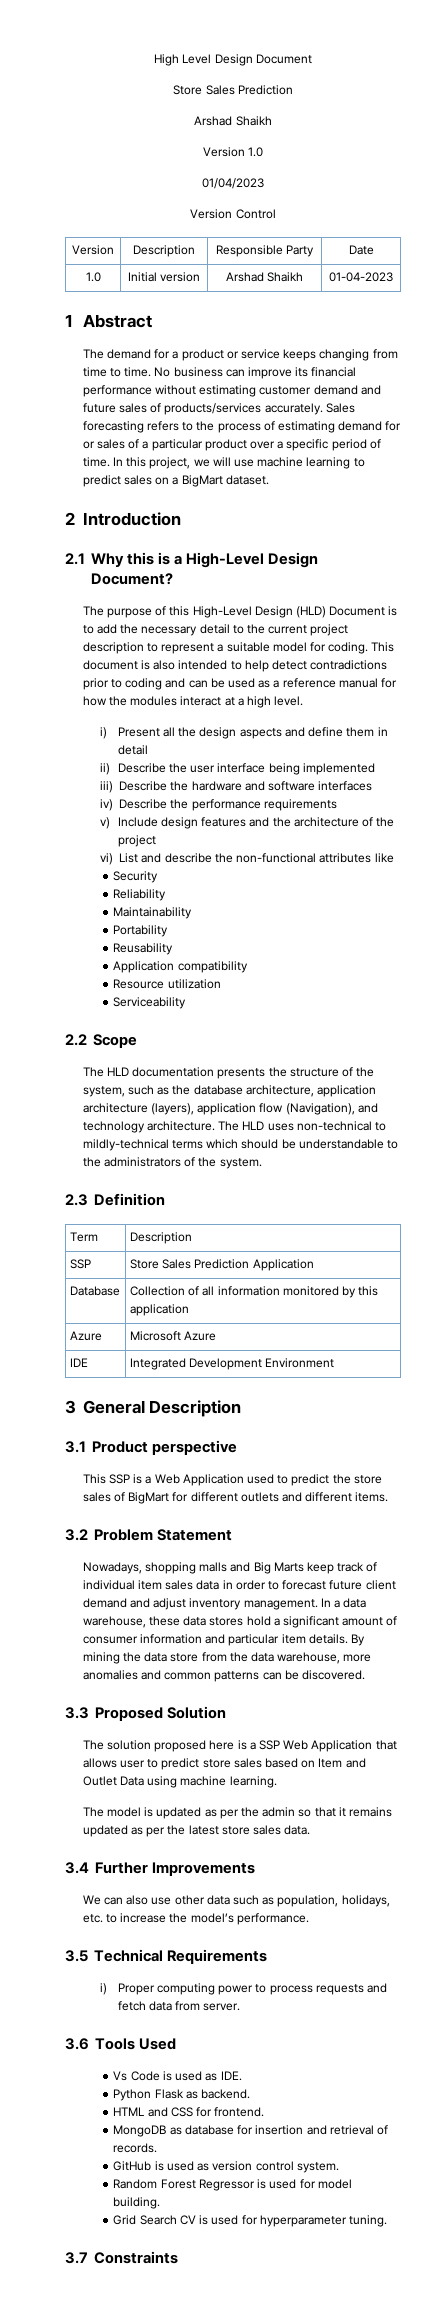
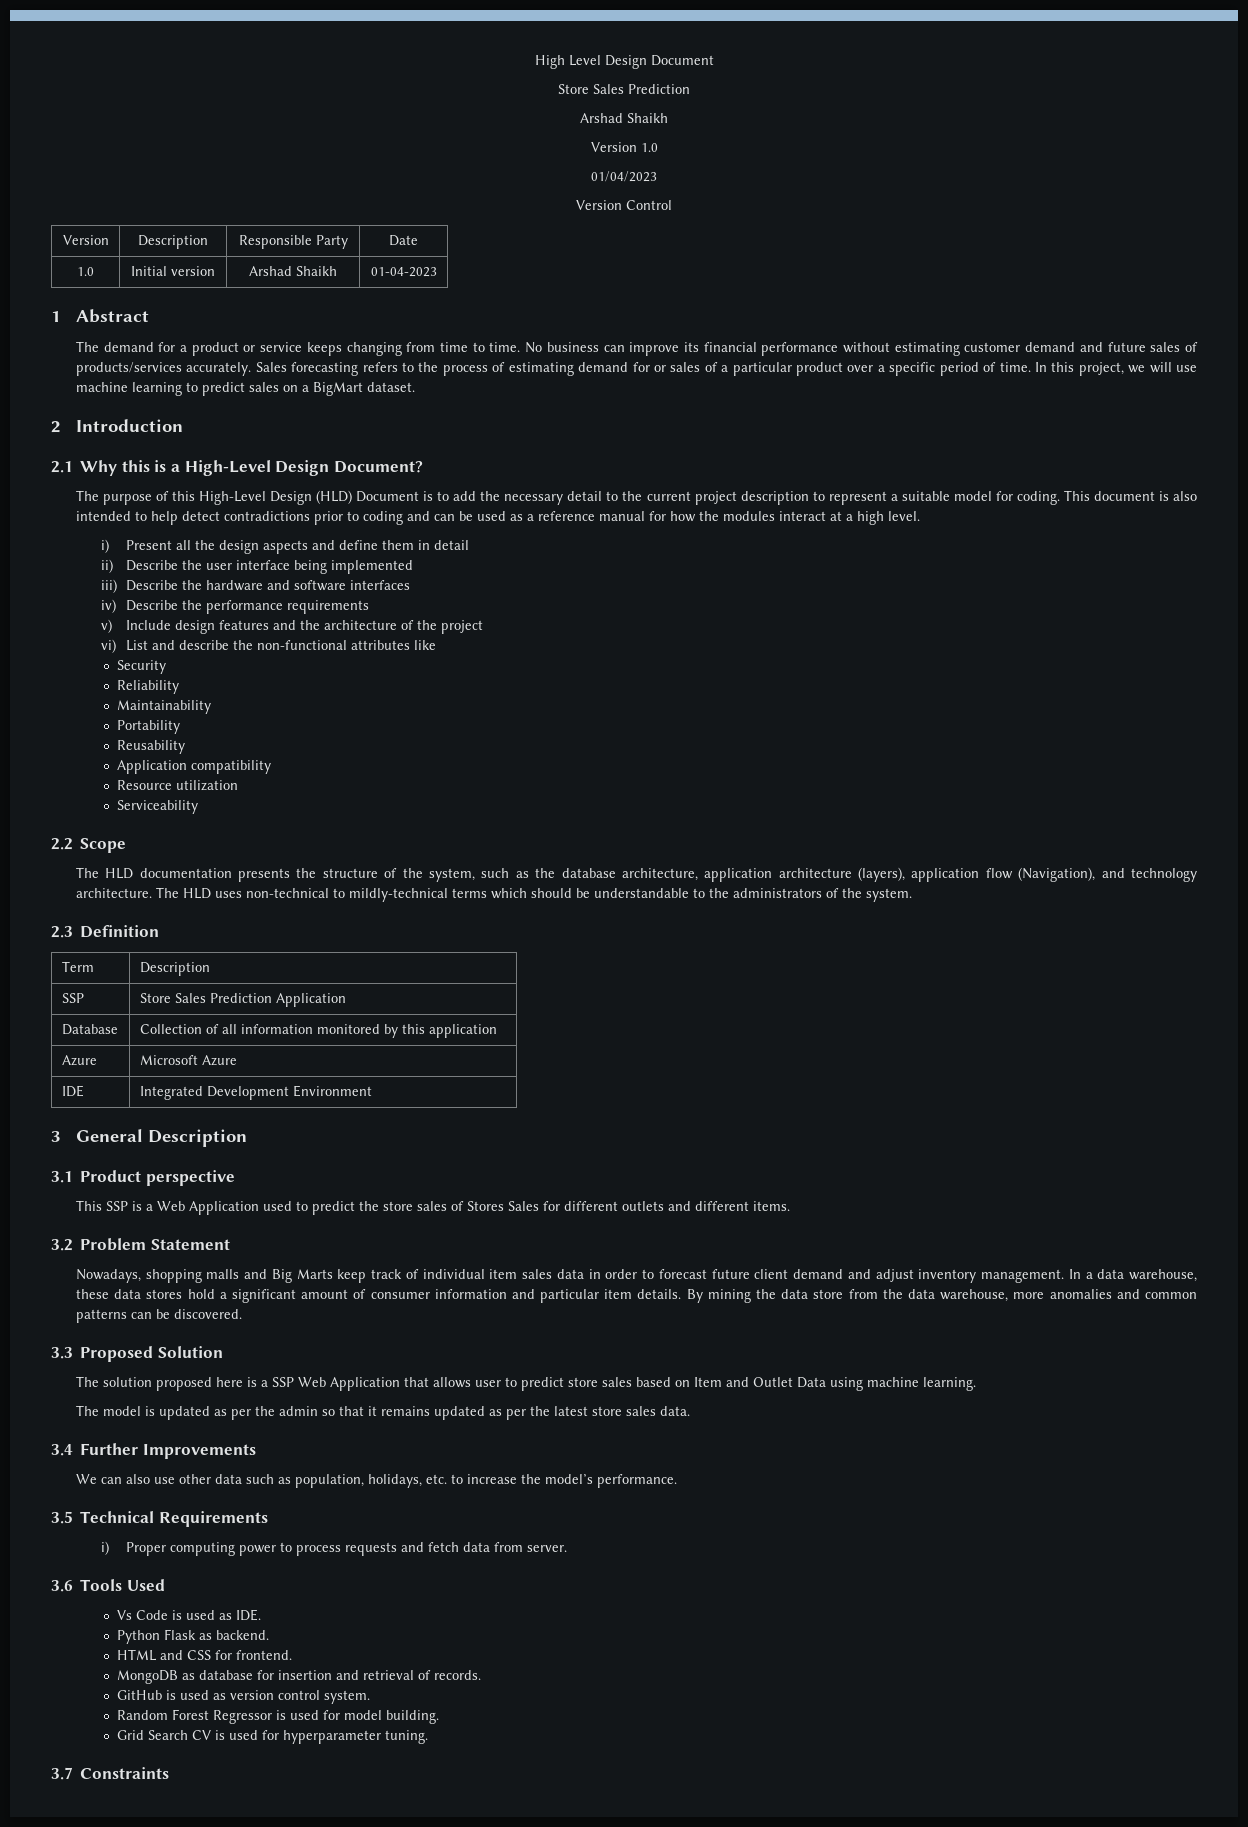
- This SSP is a Web Application used to predict the store sales of BigMart for different outlets and different items.
+ This SSP is a Web Application used to predict the store sales of Stores Sales for different outlets and different items.

